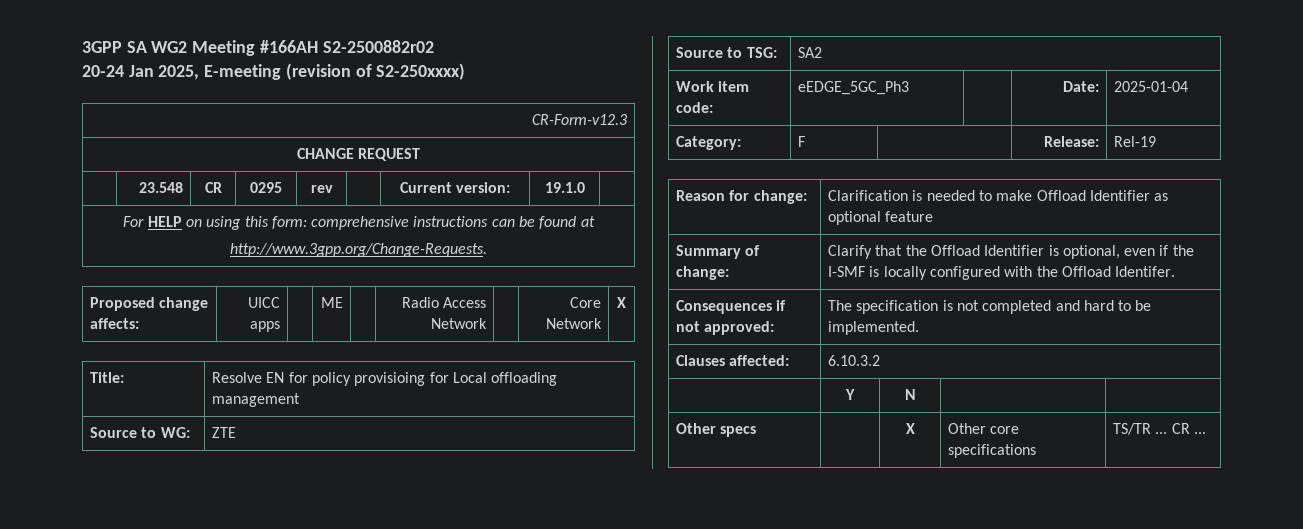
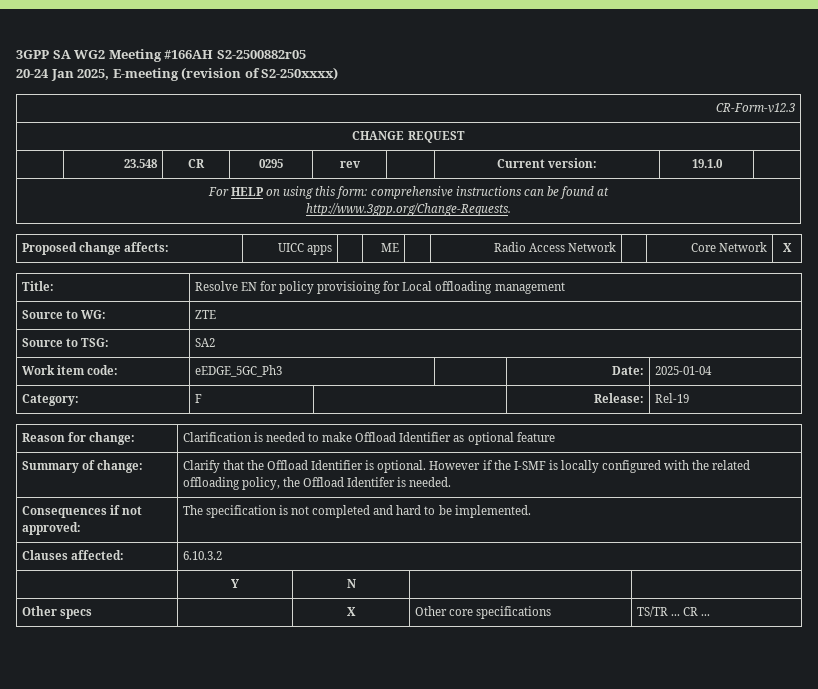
- 3GPP SA WG2 Meeting #166AH S2-2500882r02
+ 3GPP SA WG2 Meeting #166AH S2-2500882r05
- Summary of change: | Clarify that the Offload Identifier is optional, even if the I-SMF is locally configured with the Offload Identifer.
+ Summary of change: | Clarify that the Offload Identifier is optional. However if the I-SMF is locally configured with the related offloading policy, the Offload Identifer is needed.

